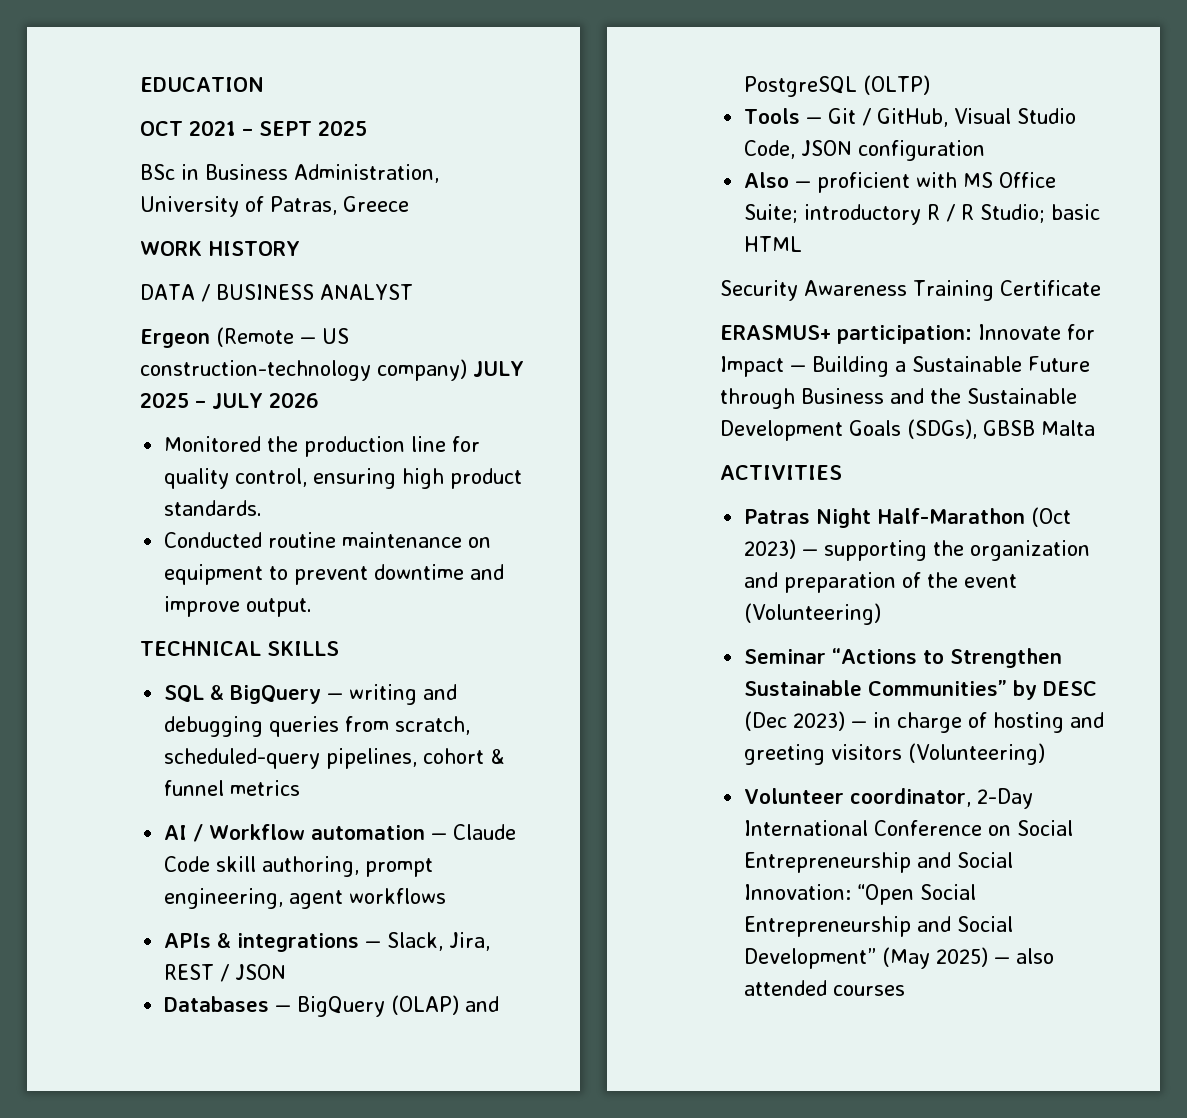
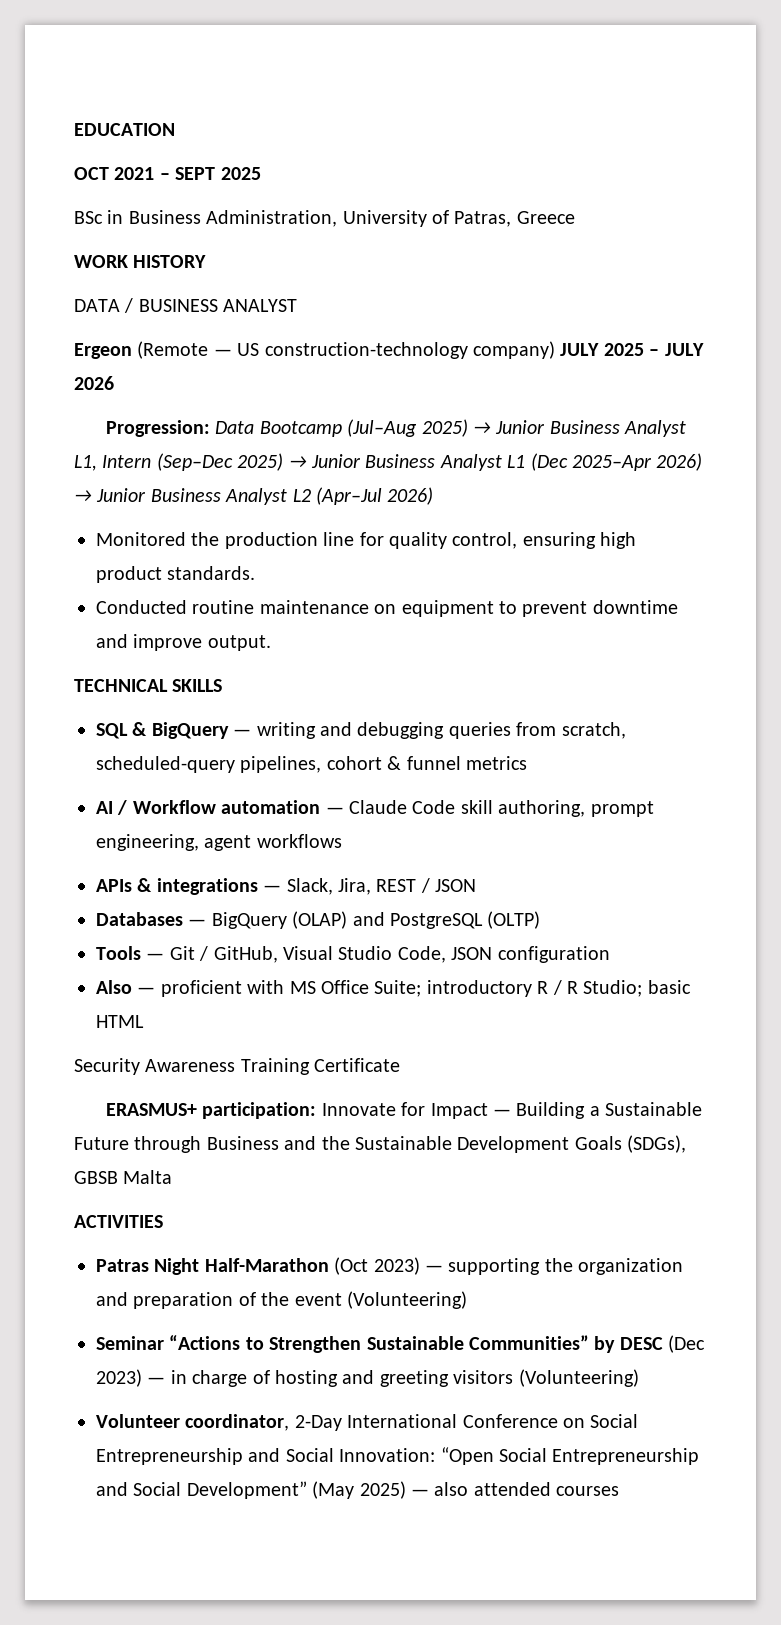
+ Progression: Data Bootcamp (Jul–Aug 2025) → Junior Business Analyst L1, Intern (Sep–Dec 2025) → Junior Business Analyst L1 (Dec 2025–Apr 2026) → Junior Business Analyst L2 (Apr–Jul 2026)

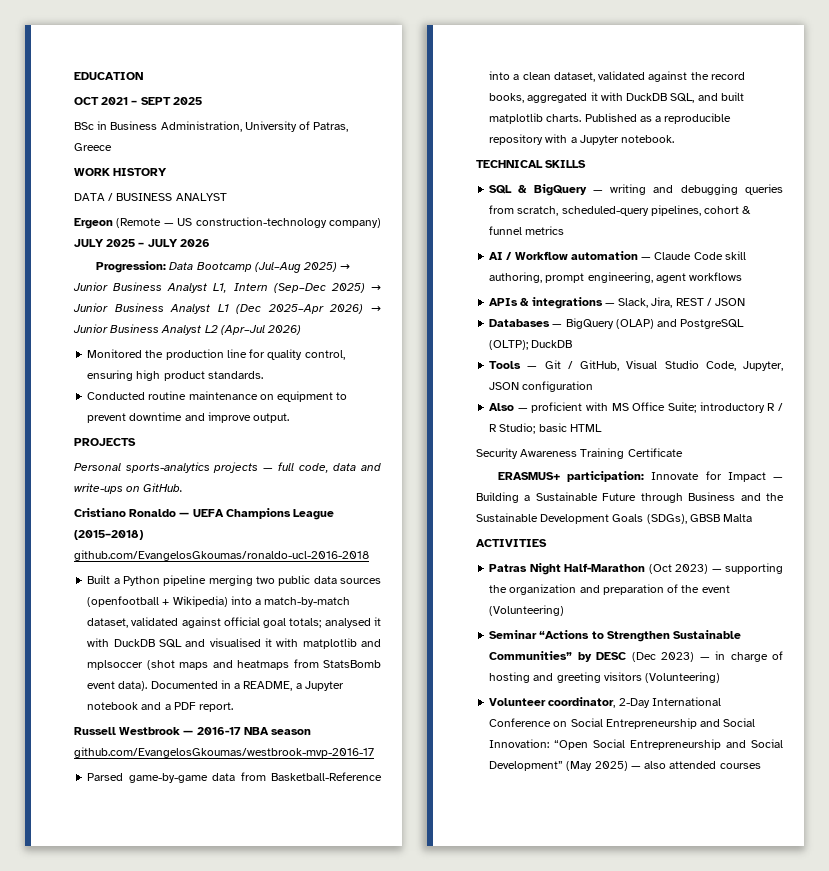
+ PROJECTS
+ Personal sports-analytics projects — full code, data and write-ups on GitHub.
+ Cristiano Ronaldo — UEFA Champions League (2015–2018) github.com/EvangelosGkoumas/ronaldo-ucl-2016-2018
+ Built a Python pipeline merging two public data sources (openfootball + Wikipedia) into a match-by-match dataset, validated against official goal totals; analysed it with DuckDB SQL and visualised it with matplotlib and mplsoccer (shot maps and heatmaps from StatsBomb event data). Documented in a README, a Jupyter notebook and a PDF report.
+ Russell Westbrook — 2016-17 NBA season github.com/EvangelosGkoumas/westbrook-mvp-2016-17
+ Parsed game-by-game data from Basketball-Reference into a clean dataset, validated against the record books, aggregated it with DuckDB SQL, and built matplotlib charts. Published as a reproducible repository with a Jupyter notebook.
- Databases — BigQuery (OLAP) and PostgreSQL (OLTP)
+ Databases — BigQuery (OLAP) and PostgreSQL (OLTP); DuckDB
- Tools — Git / GitHub, Visual Studio Code, JSON configuration
+ Tools — Git / GitHub, Visual Studio Code, Jupyter, JSON configuration

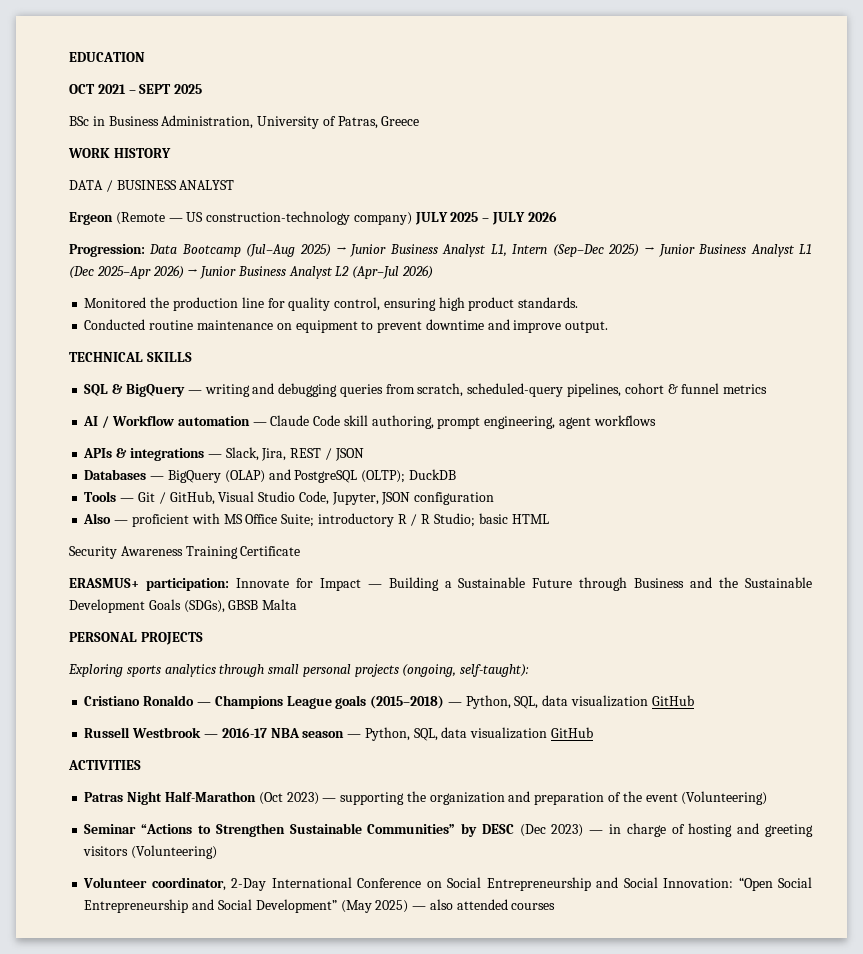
- PROJECTS
- Personal sports-analytics projects — full code, data and write-ups on GitHub.
- Cristiano Ronaldo — UEFA Champions League (2015–2018) github.com/EvangelosGkoumas/ronaldo-ucl-2016-2018
- Built a Python pipeline merging two public data sources (openfootball + Wikipedia) into a match-by-match dataset, validated against official goal totals; analysed it with DuckDB SQL and visualised it with matplotlib and mplsoccer (shot maps and heatmaps from StatsBomb event data). Documented in a README, a Jupyter notebook and a PDF report.
- Russell Westbrook — 2016-17 NBA season github.com/EvangelosGkoumas/westbrook-mvp-2016-17
- Parsed game-by-game data from Basketball-Reference into a clean dataset, validated against the record books, aggregated it with DuckDB SQL, and built matplotlib charts. Published as a reproducible repository with a Jupyter notebook.
+ PERSONAL PROJECTS
+ Exploring sports analytics through small personal projects (ongoing, self-taught):
+ Cristiano Ronaldo — Champions League goals (2015–2018) — Python, SQL, data visualization GitHub
+ Russell Westbrook — 2016-17 NBA season — Python, SQL, data visualization GitHub

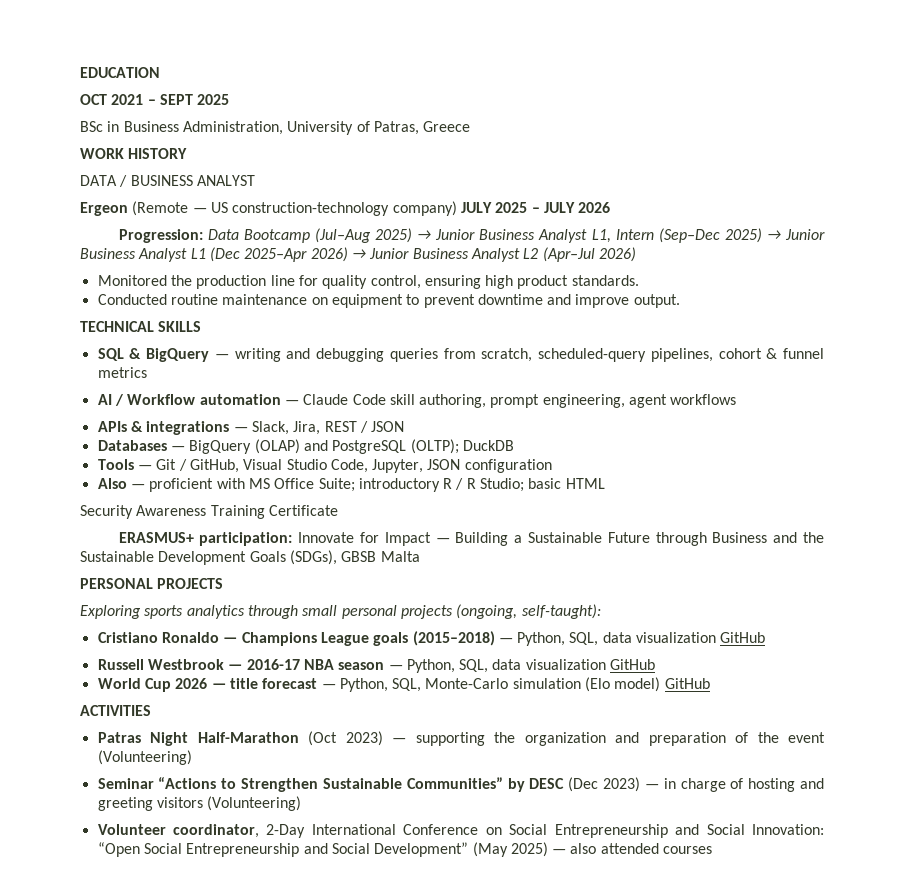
+ World Cup 2026 — title forecast — Python, SQL, Monte-Carlo simulation (Elo model) GitHub

